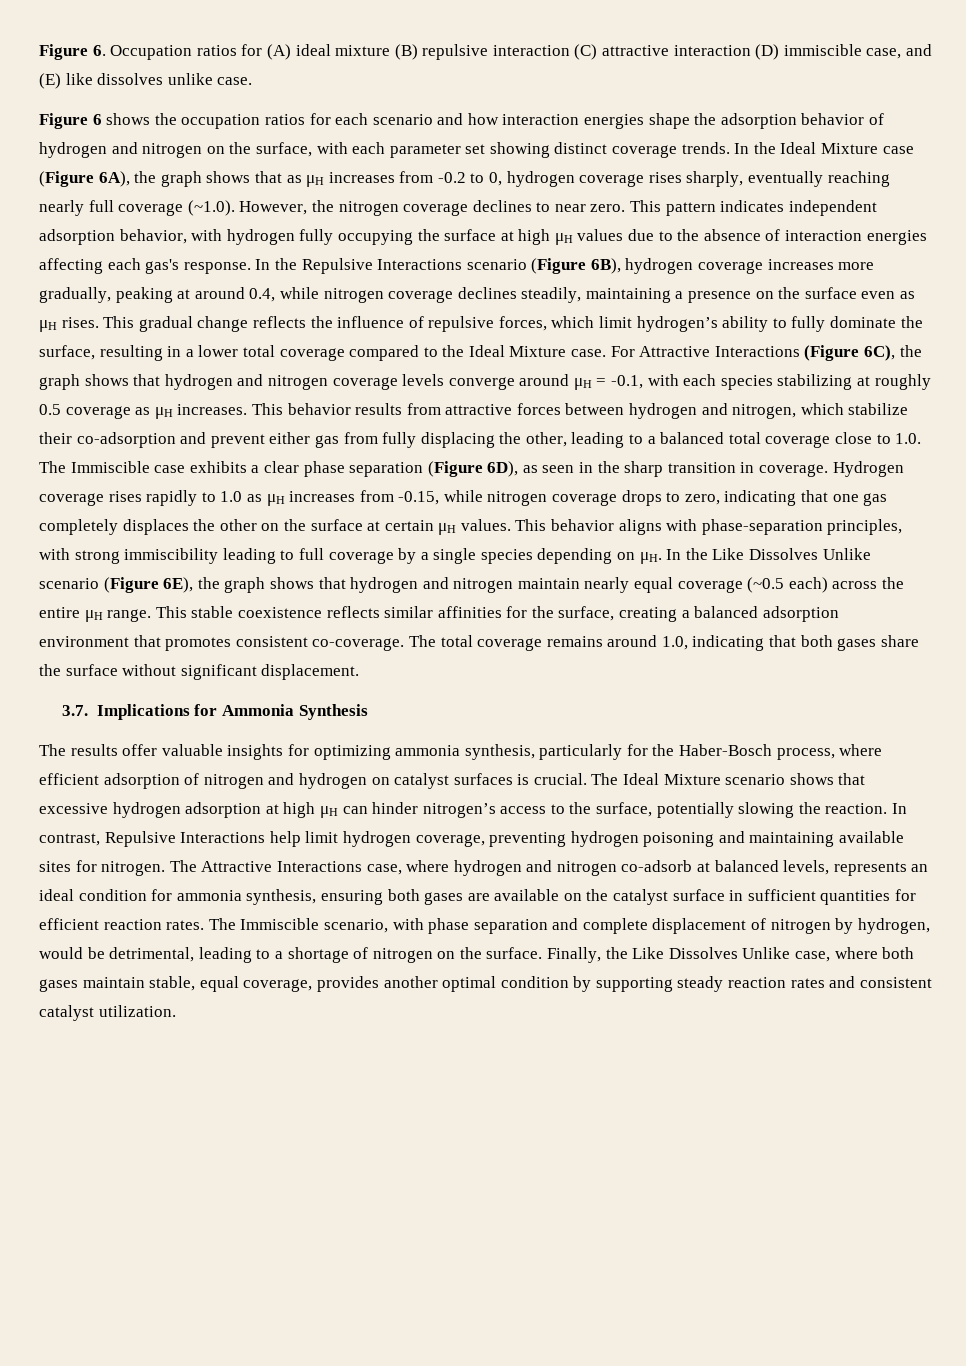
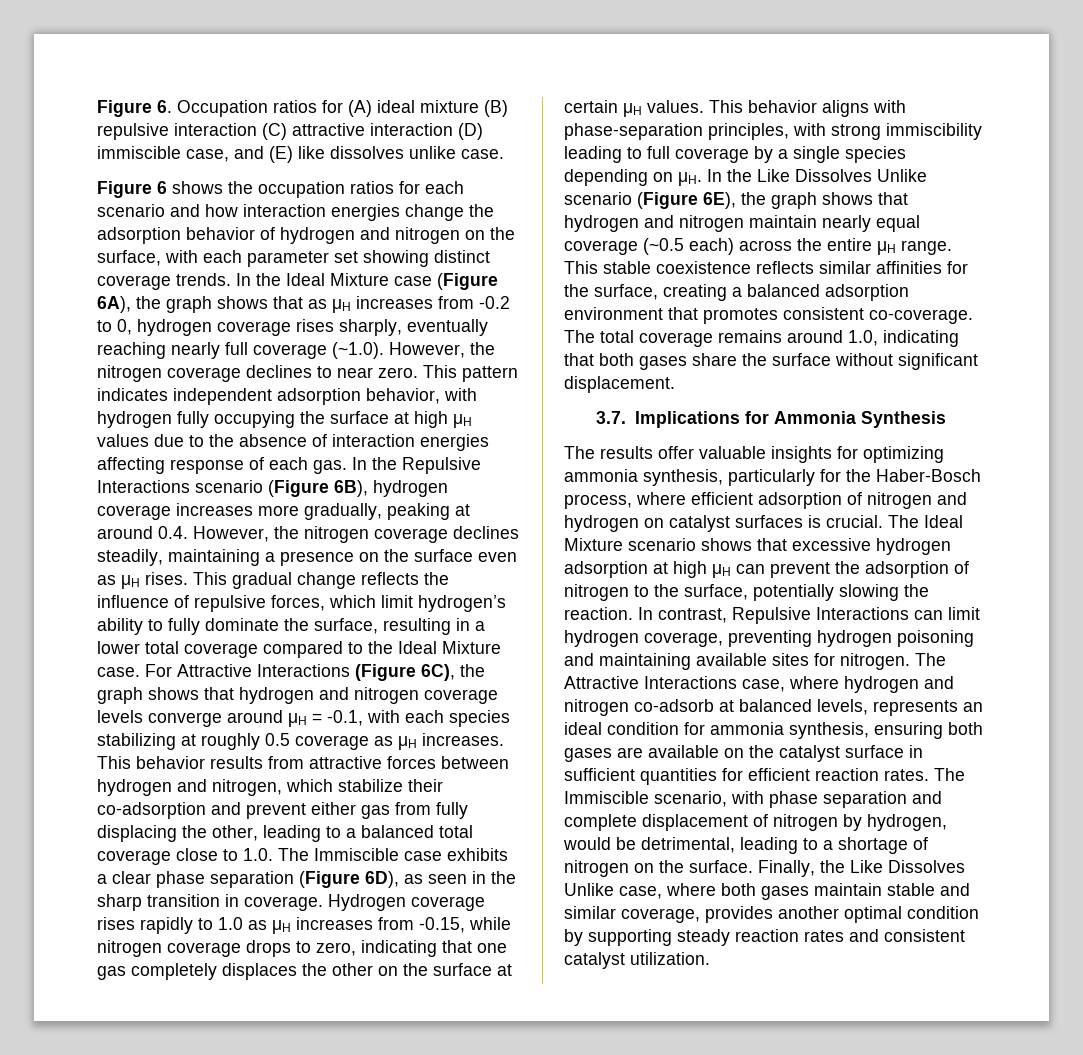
- Figure 6 shows the occupation ratios for each scenario and how interaction energies shape the adsorption behavior of hydrogen and nitrogen on the surface, with each parameter set showing distinct coverage trends.
+ Figure 6 shows the occupation ratios for each scenario and how interaction energies change the adsorption behavior of hydrogen and nitrogen on the surface, with each parameter set showing distinct coverage trends.
- This pattern indicates independent adsorption behavior, with hydrogen fully occupying the surface at high μH values due to the absence of interaction energies affecting each gas's response.
+ This pattern indicates independent adsorption behavior, with hydrogen fully occupying the surface at high μH values due to the absence of interaction energies affecting response of each gas.
- In the Repulsive Interactions scenario (Figure 6B), hydrogen coverage increases more gradually, peaking at around 0.4, while nitrogen coverage declines steadily, maintaining a presence on the surface even as μH rises.
+ In the Repulsive Interactions scenario (Figure 6B), hydrogen coverage increases more gradually, peaking at around 0.4. However, the nitrogen coverage declines steadily, maintaining a presence on the surface even as μH rises.
- The Ideal Mixture scenario shows that excessive hydrogen adsorption at high μH can hinder nitrogen’s access to the surface, potentially slowing the reaction.
+ The Ideal Mixture scenario shows that excessive hydrogen adsorption at high μH can prevent the adsorption of nitrogen to the surface, potentially slowing the reaction.
- In contrast, Repulsive Interactions help limit hydrogen coverage, preventing hydrogen poisoning and maintaining available sites for nitrogen.
+ In contrast, Repulsive Interactions can limit hydrogen coverage, preventing hydrogen poisoning and maintaining available sites for nitrogen.
- Finally, the Like Dissolves Unlike case, where both gases maintain stable, equal coverage, provides another optimal condition by supporting steady reaction rates and consistent catalyst utilization.
+ Finally, the Like Dissolves Unlike case, where both gases maintain stable and similar coverage, provides another optimal condition by supporting steady reaction rates and consistent catalyst utilization.

